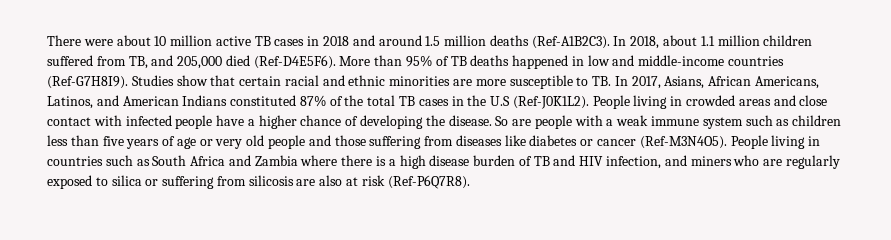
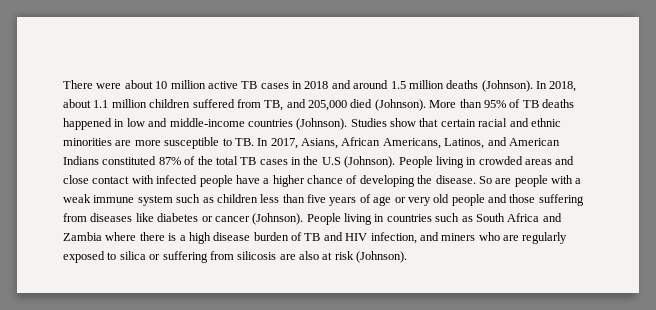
- There were about 10 million active TB cases in 2018 and around 1.5 million deaths (Ref-A1B2C3).
+ There were about 10 million active TB cases in 2018 and around 1.5 million deaths (Johnson).
- In 2018, about 1.1 million children suffered from TB, and 205,000 died (Ref-D4E5F6).
+ In 2018, about 1.1 million children suffered from TB, and 205,000 died (Johnson).
- More than 95% of TB deaths happened in low and middle-income countries (Ref-G7H8I9).
+ More than 95% of TB deaths happened in low and middle-income countries (Johnson).
- Studies show that certain racial and ethnic minorities are more susceptible to TB. In 2017, Asians, African Americans, Latinos, and American Indians constituted 87% of the total TB cases in the U.S (Ref-J0K1L2).
+ Studies show that certain racial and ethnic minorities are more susceptible to TB. In 2017, Asians, African Americans, Latinos, and American Indians constituted 87% of the total TB cases in the U.S (Johnson).
- So are people with a weak immune system such as children less than five years of age or very old people and those suffering from diseases like diabetes or cancer (Ref-M3N4O5).
+ So are people with a weak immune system such as children less than five years of age or very old people and those suffering from diseases like diabetes or cancer (Johnson).
- People living in countries such as South Africa and Zambia where there is a high disease burden of TB and HIV infection, and miners who are regularly exposed to silica or suffering from silicosis are also at risk (Ref-P6Q7R8).
+ People living in countries such as South Africa and Zambia where there is a high disease burden of TB and HIV infection, and miners who are regularly exposed to silica or suffering from silicosis are also at risk (Johnson).

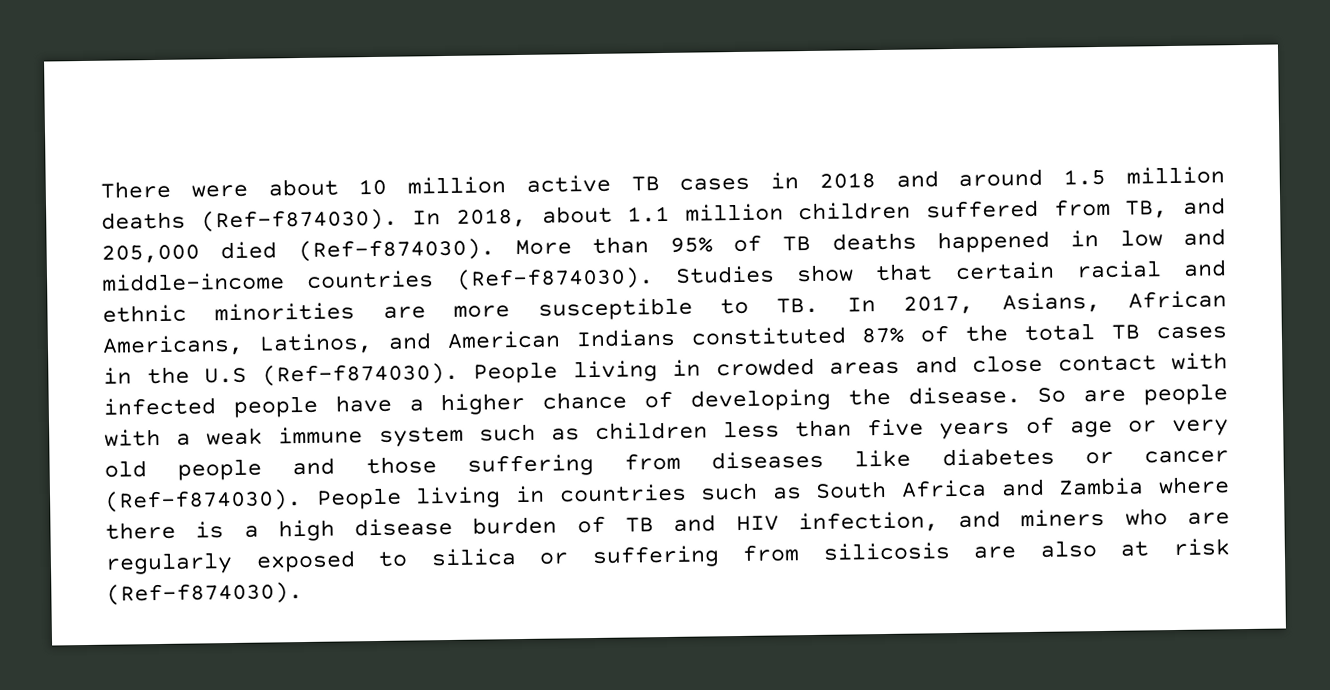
- There were about 10 million active TB cases in 2018 and around 1.5 million deaths (Johnson).
+ There were about 10 million active TB cases in 2018 and around 1.5 million deaths (Ref-f874030).
- In 2018, about 1.1 million children suffered from TB, and 205,000 died (Johnson).
+ In 2018, about 1.1 million children suffered from TB, and 205,000 died (Ref-f874030).
- More than 95% of TB deaths happened in low and middle-income countries (Johnson).
+ More than 95% of TB deaths happened in low and middle-income countries (Ref-f874030).
- Studies show that certain racial and ethnic minorities are more susceptible to TB. In 2017, Asians, African Americans, Latinos, and American Indians constituted 87% of the total TB cases in the U.S (Johnson).
+ Studies show that certain racial and ethnic minorities are more susceptible to TB. In 2017, Asians, African Americans, Latinos, and American Indians constituted 87% of the total TB cases in the U.S (Ref-f874030).
- So are people with a weak immune system such as children less than five years of age or very old people and those suffering from diseases like diabetes or cancer (Johnson).
+ So are people with a weak immune system such as children less than five years of age or very old people and those suffering from diseases like diabetes or cancer (Ref-f874030).
- People living in countries such as South Africa and Zambia where there is a high disease burden of TB and HIV infection, and miners who are regularly exposed to silica or suffering from silicosis are also at risk (Johnson).
+ People living in countries such as South Africa and Zambia where there is a high disease burden of TB and HIV infection, and miners who are regularly exposed to silica or suffering from silicosis are also at risk (Ref-f874030).

